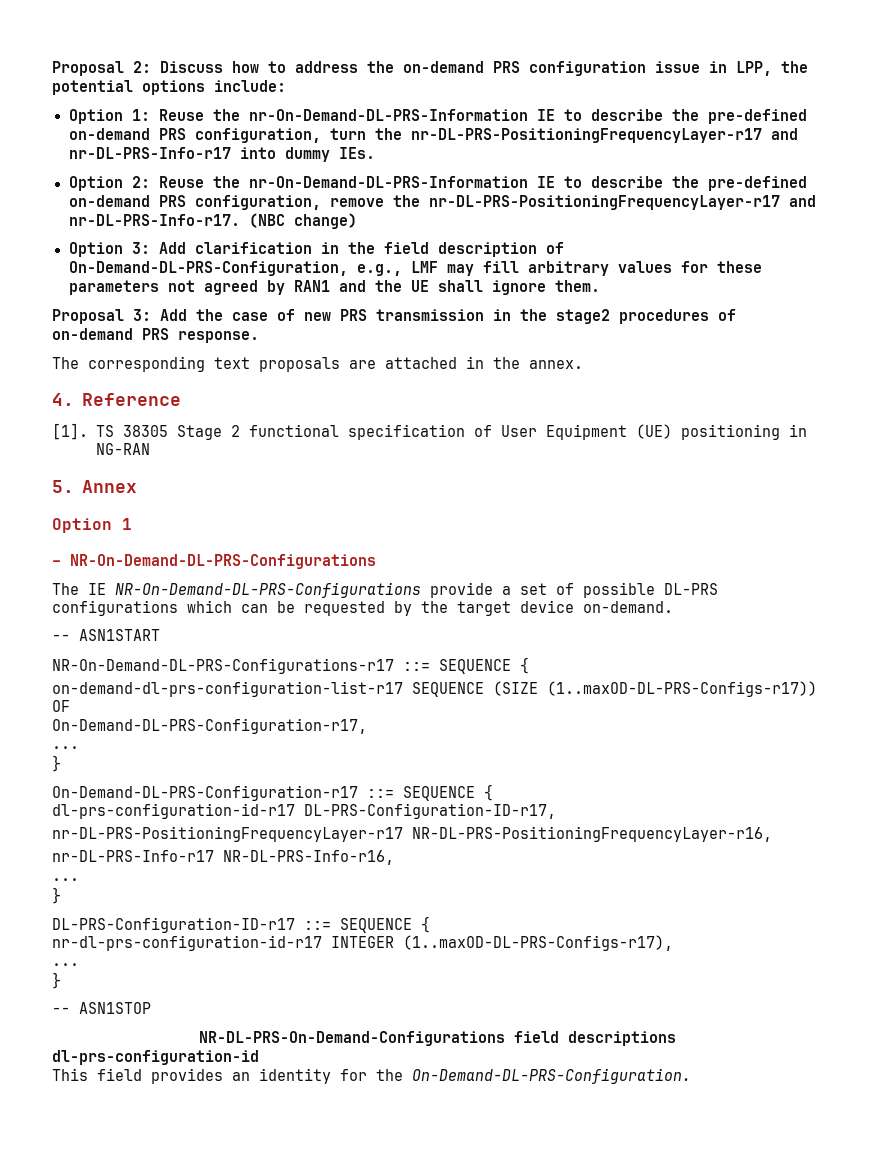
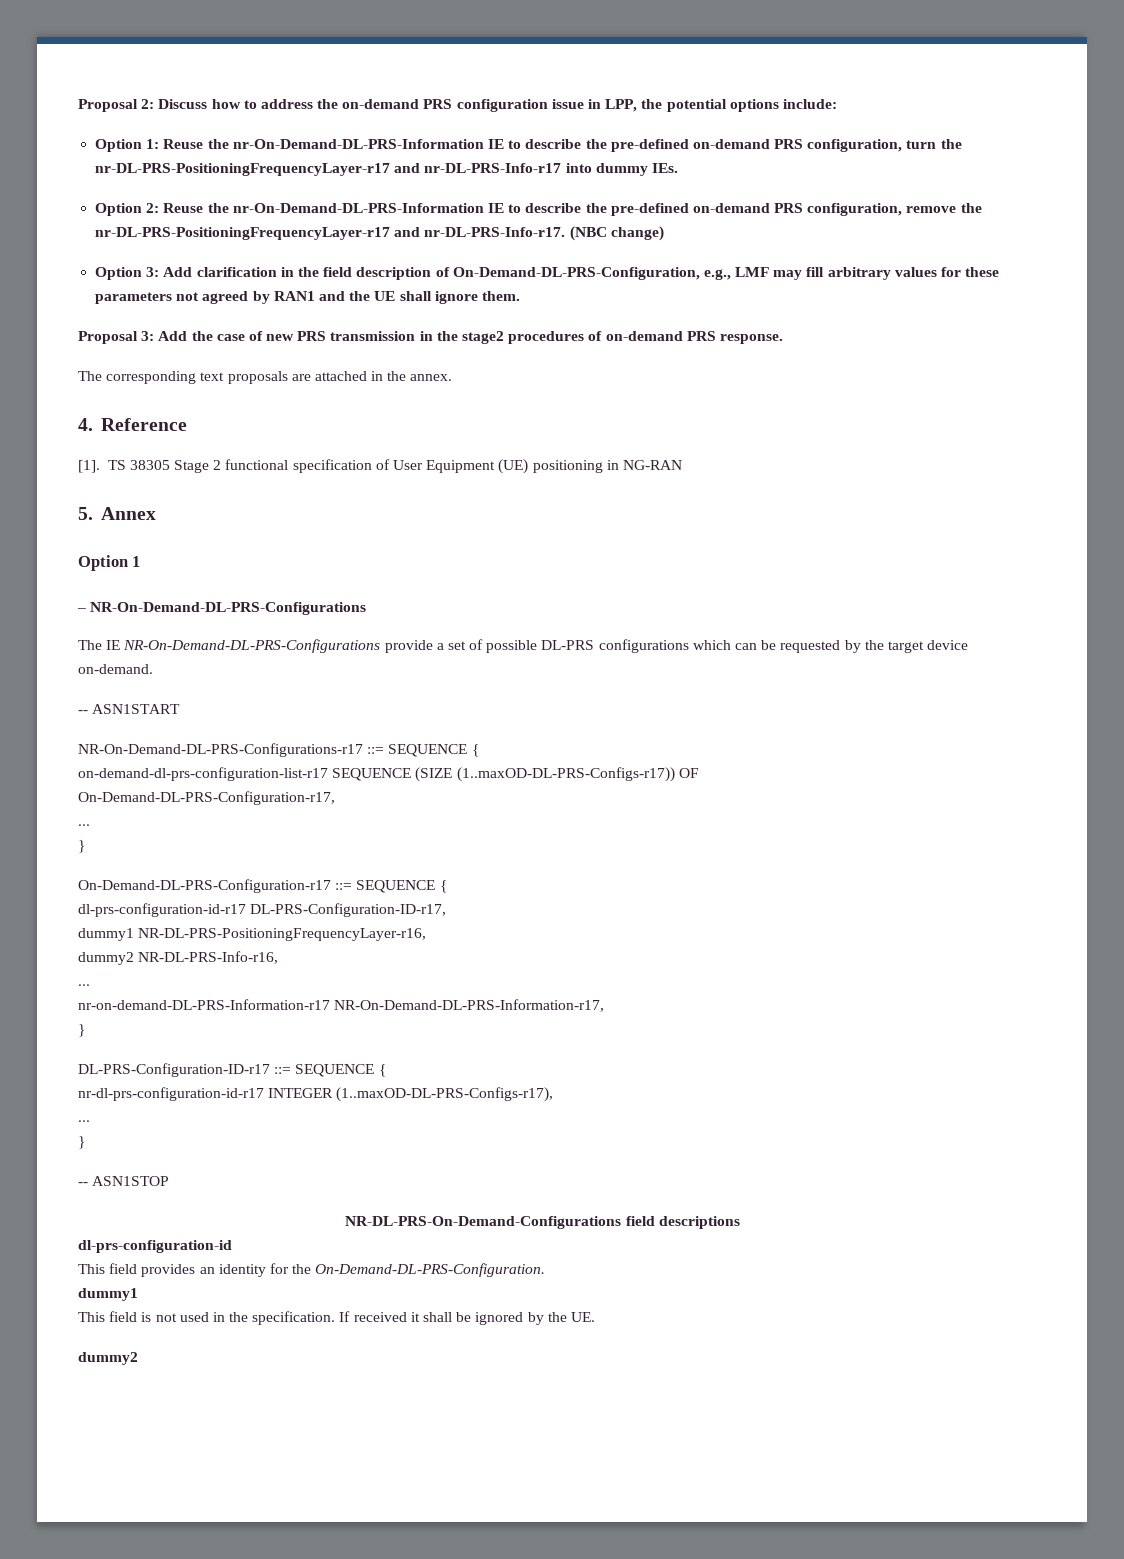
- nr-DL-PRS-PositioningFrequencyLayer-r17 NR-DL-PRS-PositioningFrequencyLayer-r16,
+ dummy1 NR-DL-PRS-PositioningFrequencyLayer-r16,
- nr-DL-PRS-Info-r17 NR-DL-PRS-Info-r16,
+ dummy2 NR-DL-PRS-Info-r16,
+ nr-on-demand-DL-PRS-Information-r17 NR-On-Demand-DL-PRS-Information-r17,
  This field provides an identity for the On-Demand-DL-PRS-Configuration.
+ dummy1
+ This field is not used in the specification. If received it shall be ignored by the UE.
+ dummy2

